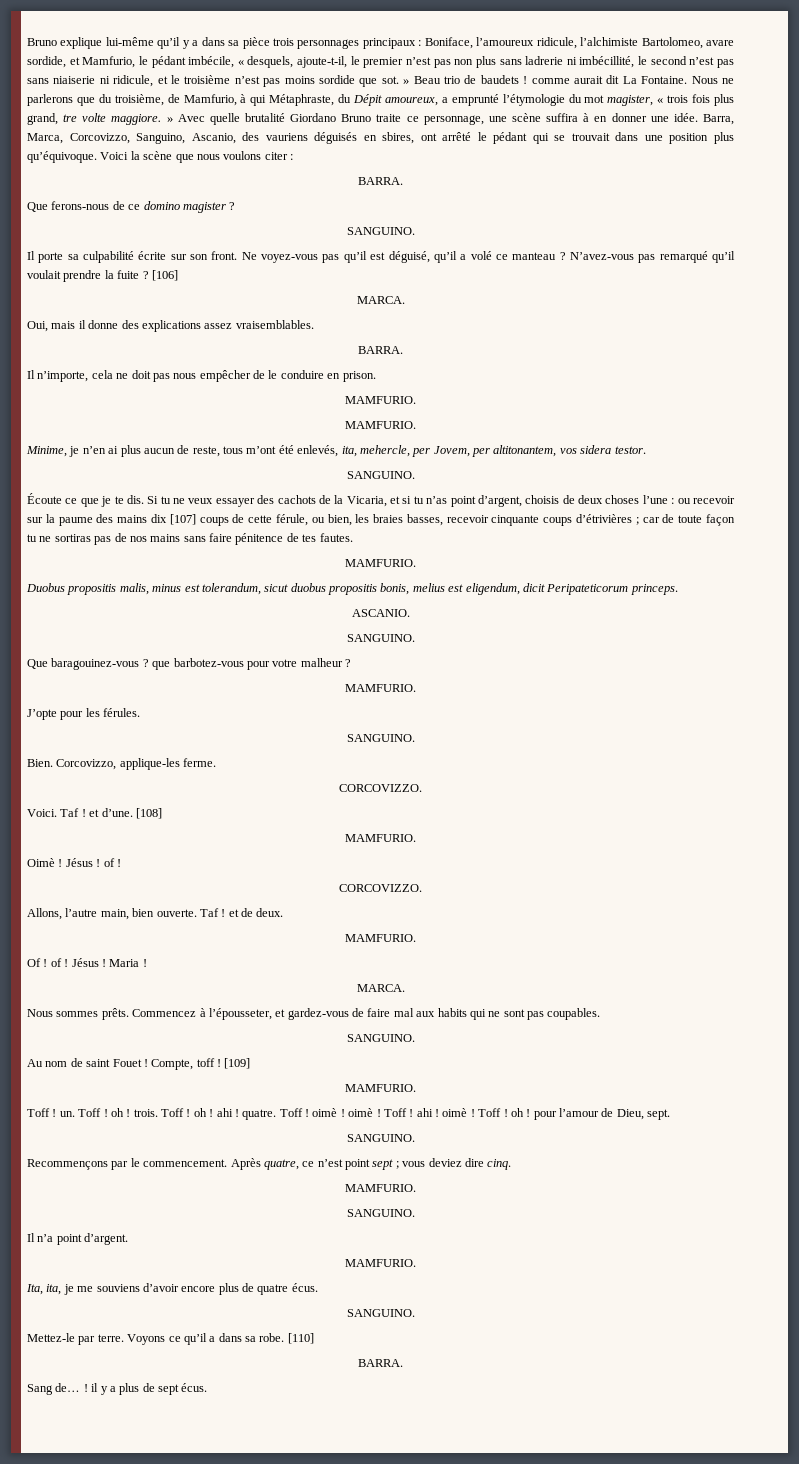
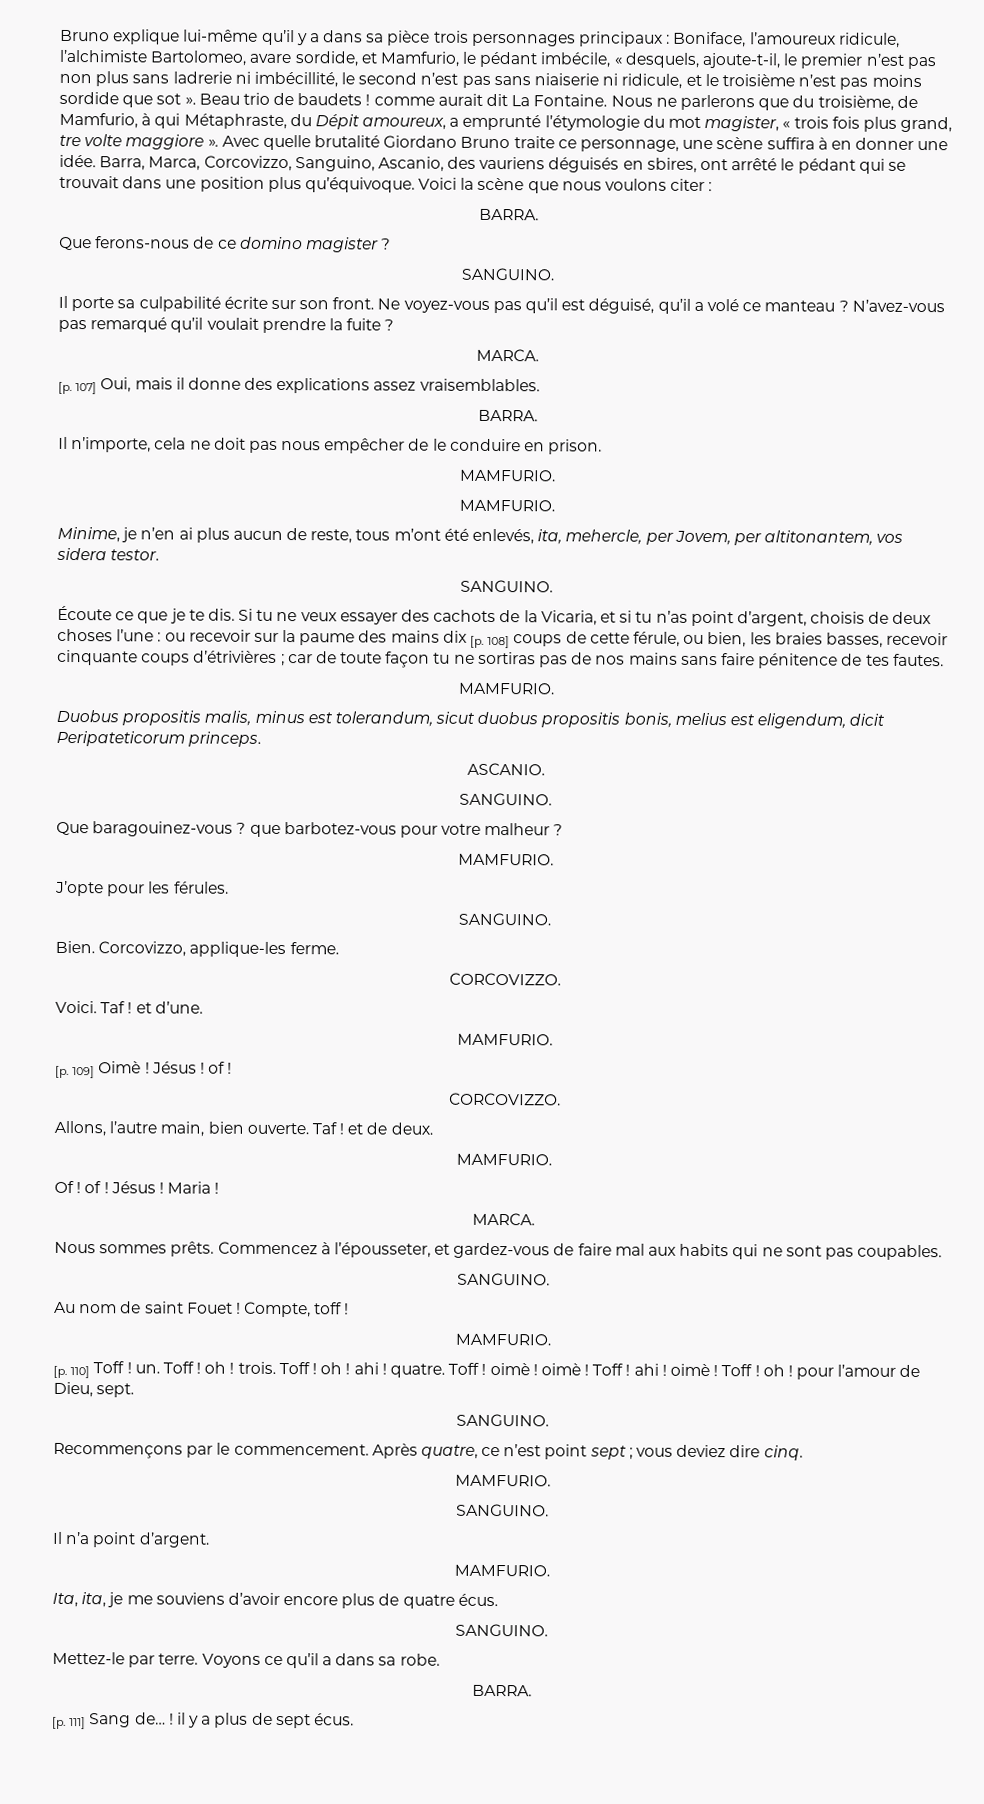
- Boniface, l’amoureux ridicule, l’alchimiste Bartolomeo, avare sordide, et Mamfurio, le pédant imbécile, « desquels, ajoute-t-il, le premier n’est pas non plus sans ladrerie ni imbécillité, le second n’est pas sans niaiserie ni ridicule, et le troisième n’est pas moins sordide que sot. » Beau trio de baudets ! comme aurait dit La Fontaine.
+ Boniface, l’amoureux ridicule, l’alchimiste Bartolomeo, avare sordide, et Mamfurio, le pédant imbécile, « desquels, ajoute-t-il, le premier n’est pas non plus sans ladrerie ni imbécillité, le second n’est pas sans niaiserie ni ridicule, et le troisième n’est pas moins sordide que sot ». Beau trio de baudets ! comme aurait dit La Fontaine.
- Nous ne parlerons que du troisième, de Mamfurio, à qui Métaphraste, du Dépit amoureux, a emprunté l’étymologie du mot magister, « trois fois plus grand, tre volte maggiore. » Avec quelle brutalité Giordano Bruno traite ce personnage, une scène suffira à en donner une idée.
+ Nous ne parlerons que du troisième, de Mamfurio, à qui Métaphraste, du Dépit amoureux, a emprunté l’étymologie du mot magister, « trois fois plus grand, tre volte maggiore ». Avec quelle brutalité Giordano Bruno traite ce personnage, une scène suffira à en donner une idée.
- N’avez-vous pas remarqué qu’il voulait prendre la fuite ? [106]
+ N’avez-vous pas remarqué qu’il voulait prendre la fuite ?
  MARCA.
- Oui, mais il donne des explications assez vraisemblables.
+ [p. 107] Oui, mais il donne des explications assez vraisemblables.
- ou recevoir sur la paume des mains dix [107] coups de cette férule, ou bien, les braies basses, recevoir cinquante coups d’étrivières ;
+ ou recevoir sur la paume des mains dix [p. 108] coups de cette férule, ou bien, les braies basses, recevoir cinquante coups d’étrivières ;
- Taf ! et d’une. [108]
+ Taf ! et d’une.
  MAMFURIO.
- Oimè !
+ [p. 109] Oimè !
- Compte, toff ! [109]
+ Compte, toff !
  MAMFURIO.
- Toff ! un.
+ [p. 110] Toff ! un.
- Voyons ce qu’il a dans sa robe. [110]
+ Voyons ce qu’il a dans sa robe.
  BARRA.
- Sang de…
+ [p. 111] Sang de…

